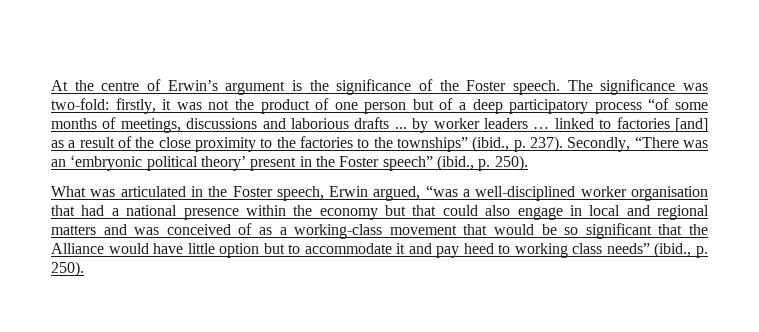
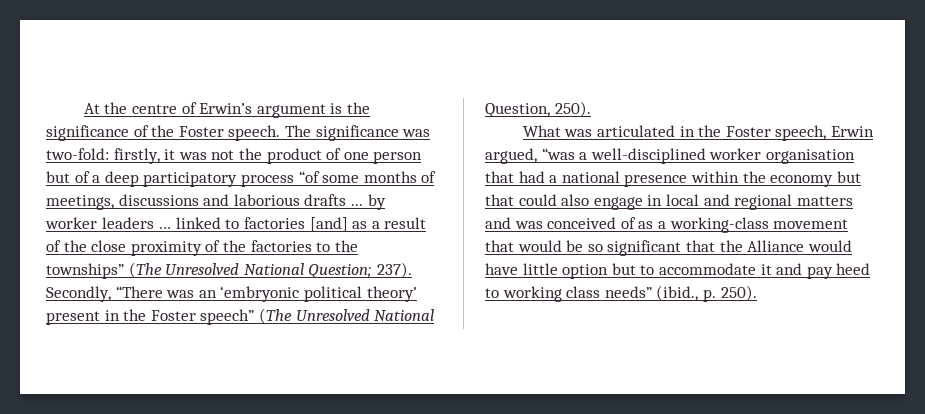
- The significance was two-fold: firstly, it was not the product of one person but of a deep participatory process “of some months of meetings, discussions and laborious drafts ... by worker leaders … linked to factories [and] as a result of the close proximity to the factories to the townships” (ibid., p. 237).
+ The significance was two-fold: firstly, it was not the product of one person but of a deep participatory process “of some months of meetings, discussions and laborious drafts ... by worker leaders … linked to factories [and] as a result of the close proximity of the factories to the townships” (The Unresolved National Question; 237).
- Secondly, “There was an ‘embryonic political theory’ present in the Foster speech” (ibid., p. 250).
+ Secondly, “There was an ‘embryonic political theory’ present in the Foster speech” (The Unresolved National Question, 250).

